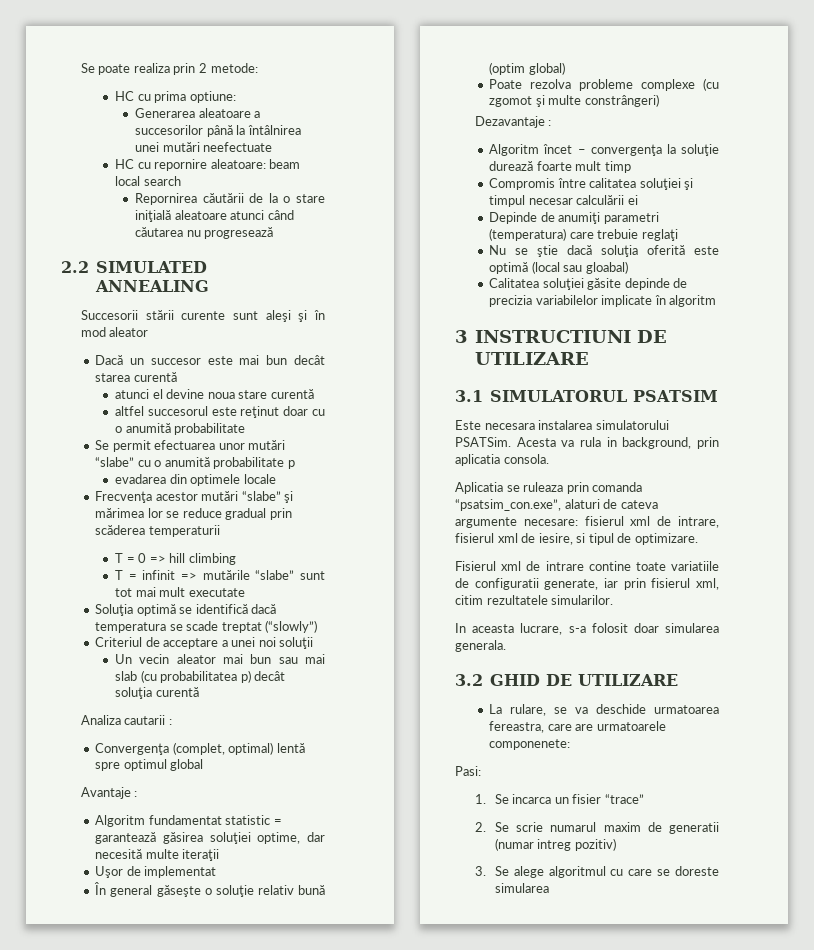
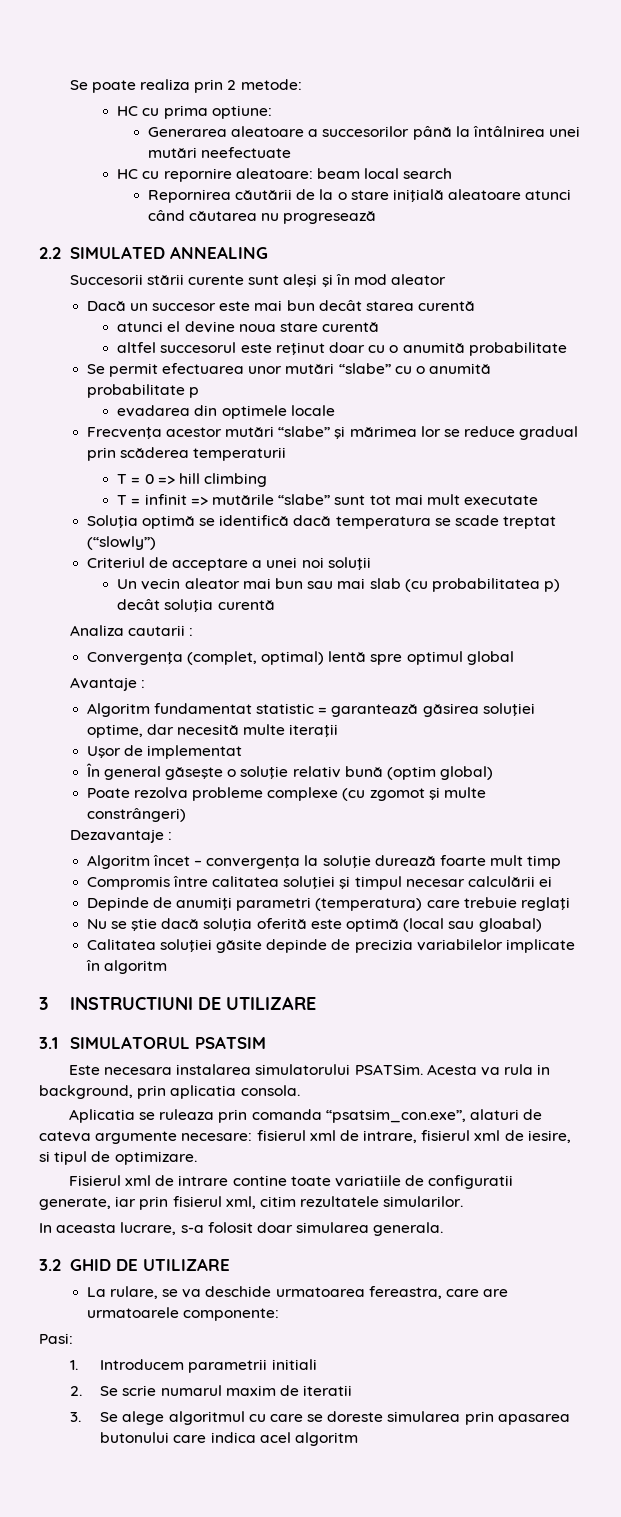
- La rulare, se va deschide urmatoarea fereastra, care are urmatoarele componenete:
+ La rulare, se va deschide urmatoarea fereastra, care are urmatoarele componente:
- 1. Se incarca un fisier “trace”
+ 1. Introducem parametrii initiali
- 2. Se scrie numarul maxim de generatii (numar intreg pozitiv)
+ 2. Se scrie numarul maxim de iteratii
- 3. Se alege algoritmul cu care se doreste simularea
+ 3. Se alege algoritmul cu care se doreste simularea prin apasarea butonului care indica acel algoritm

